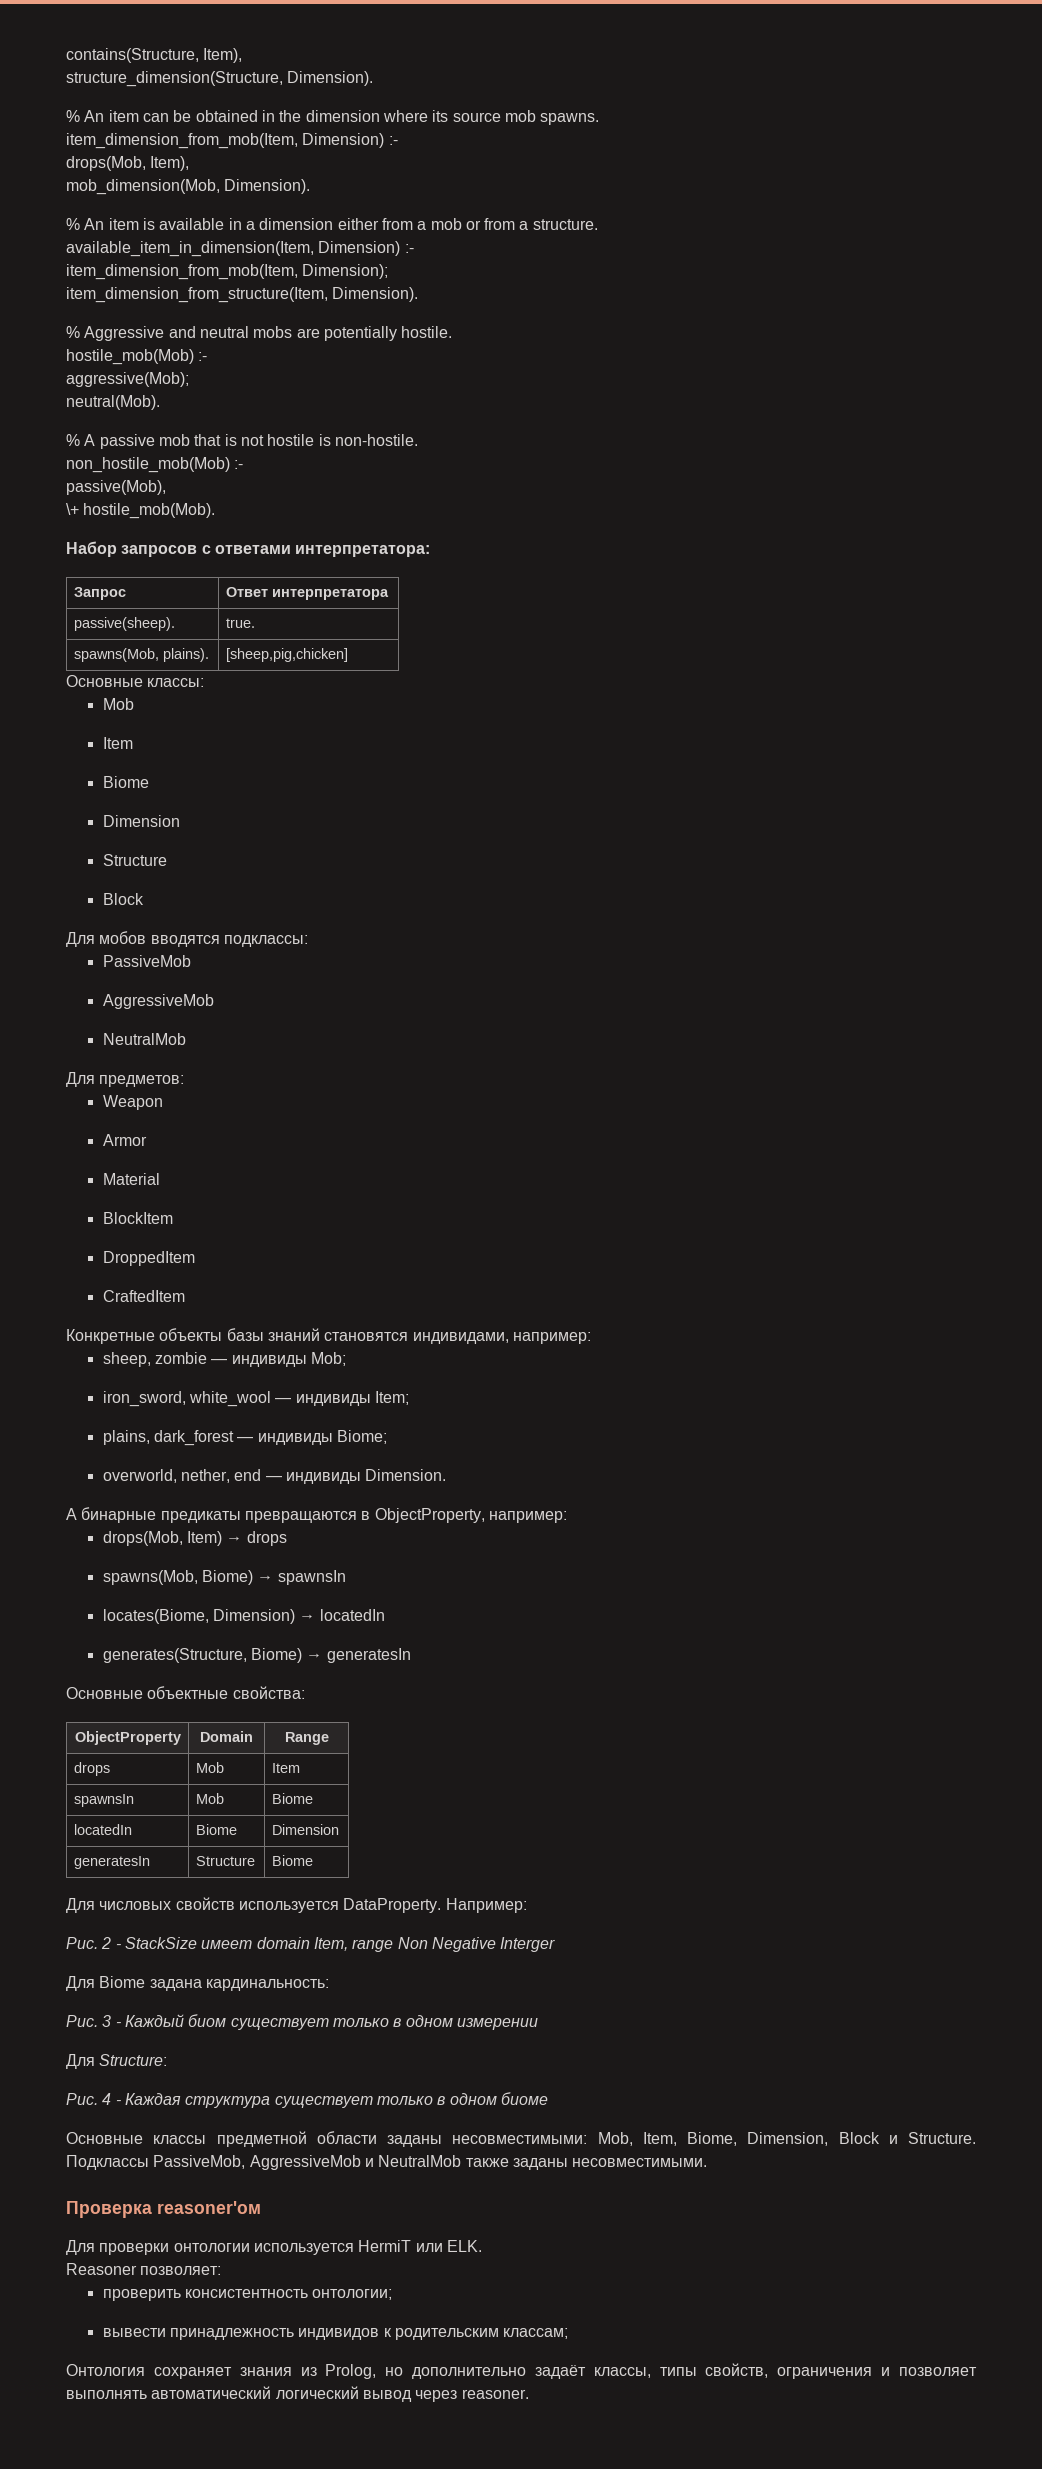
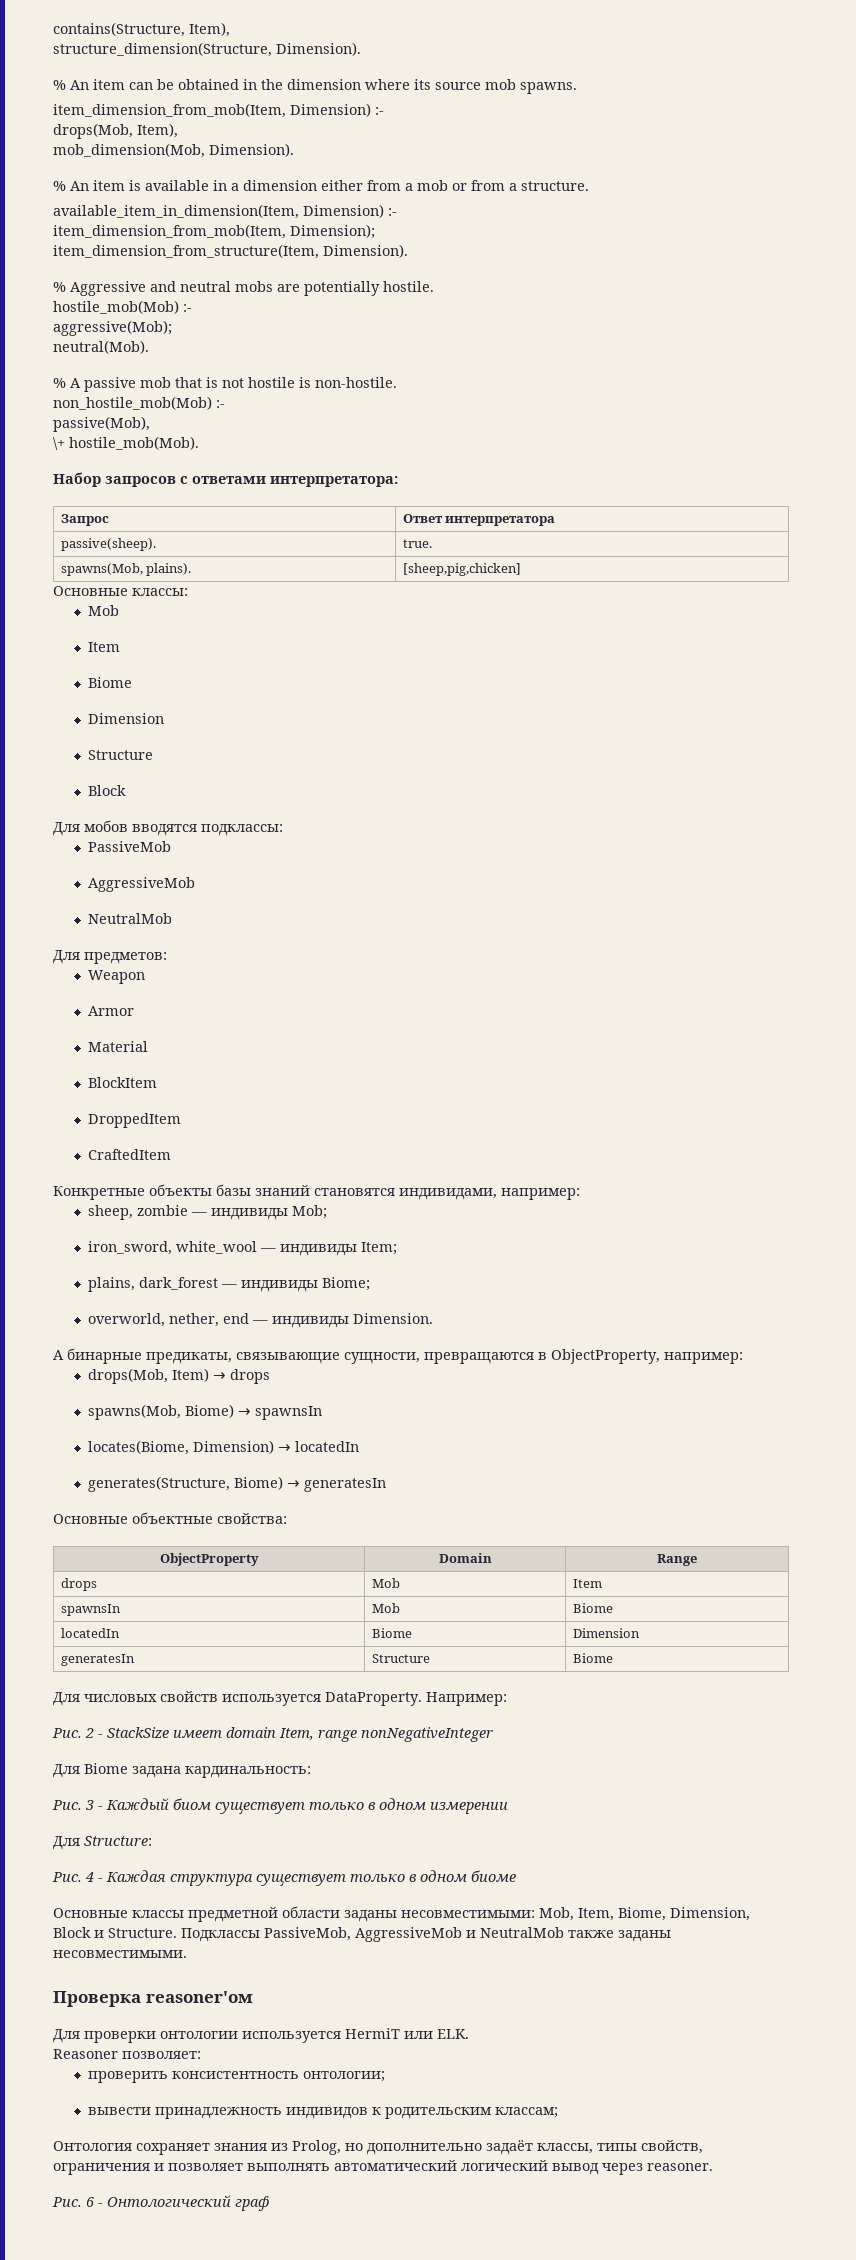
- А бинарные предикаты превращаются в ObjectProperty, например:
+ А бинарные предикаты, связывающие сущности, превращаются в ObjectProperty, например:
- Рис. 2 - StackSize имеет domain Item, range Non Negative Interger
+ Рис. 2 - StackSize имеет domain Item, range nonNegativeInteger
+ Рис. 6 - Онтологический граф

